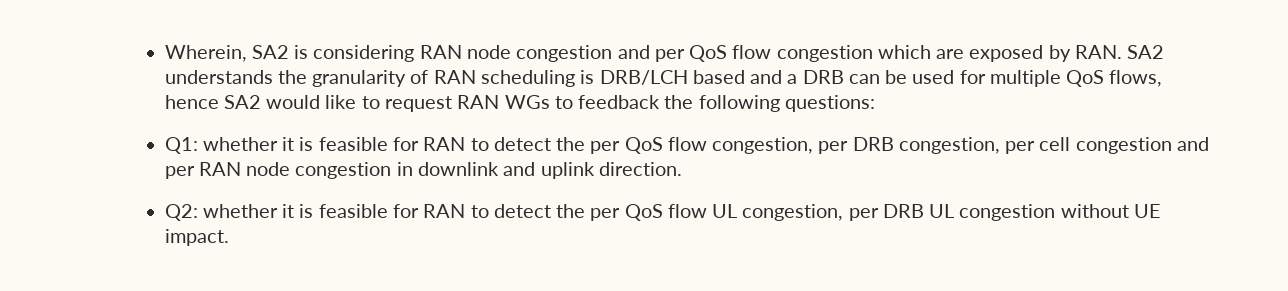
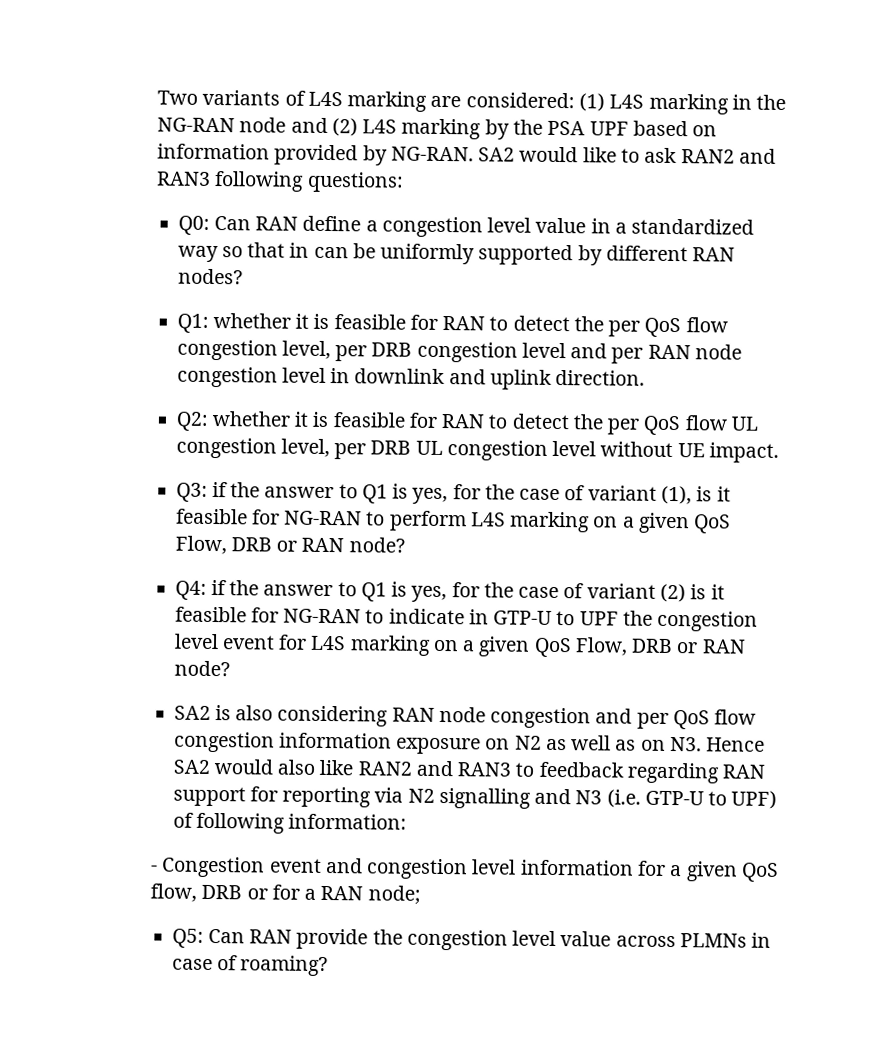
- Wherein, SA2 is considering RAN node congestion and per QoS flow congestion which are exposed by RAN. SA2 understands the granularity of RAN scheduling is DRB/LCH based and a DRB can be used for multiple QoS flows, hence SA2 would like to request RAN WGs to feedback the following questions:
+ Two variants of L4S marking are considered: (1) L4S marking in the NG-RAN node and (2) L4S marking by the PSA UPF based on information provided by NG-RAN. SA2 would like to ask RAN2 and RAN3 following questions:
+ Q0: Can RAN define a congestion level value in a standardized way so that in can be uniformly supported by different RAN nodes?
- Q1: whether it is feasible for RAN to detect the per QoS flow congestion, per DRB congestion, per cell congestion and per RAN node congestion in downlink and uplink direction.
+ Q1: whether it is feasible for RAN to detect the per QoS flow congestion level, per DRB congestion level and per RAN node congestion level in downlink and uplink direction.
- Q2: whether it is feasible for RAN to detect the per QoS flow UL congestion, per DRB UL congestion without UE impact.
+ Q2: whether it is feasible for RAN to detect the per QoS flow UL congestion level, per DRB UL congestion level without UE impact.
+ Q3: if the answer to Q1 is yes, for the case of variant (1), is it feasible for NG-RAN to perform L4S marking on a given QoS Flow, DRB or RAN node?
+ Q4: if the answer to Q1 is yes, for the case of variant (2) is it feasible for NG-RAN to indicate in GTP-U to UPF the congestion level event for L4S marking on a given QoS Flow, DRB or RAN node?
+ SA2 is also considering RAN node congestion and per QoS flow congestion information exposure on N2 as well as on N3. Hence SA2 would also like RAN2 and RAN3 to feedback regarding RAN support for reporting via N2 signalling and N3 (i.e. GTP-U to UPF) of following information:
+ - Congestion event and congestion level information for a given QoS flow, DRB or for a RAN node;
+ Q5: Can RAN provide the congestion level value across PLMNs in case of roaming?

